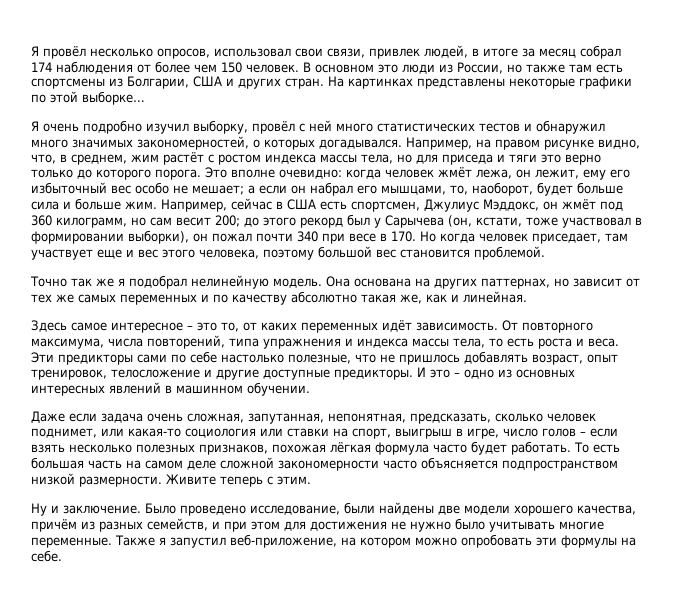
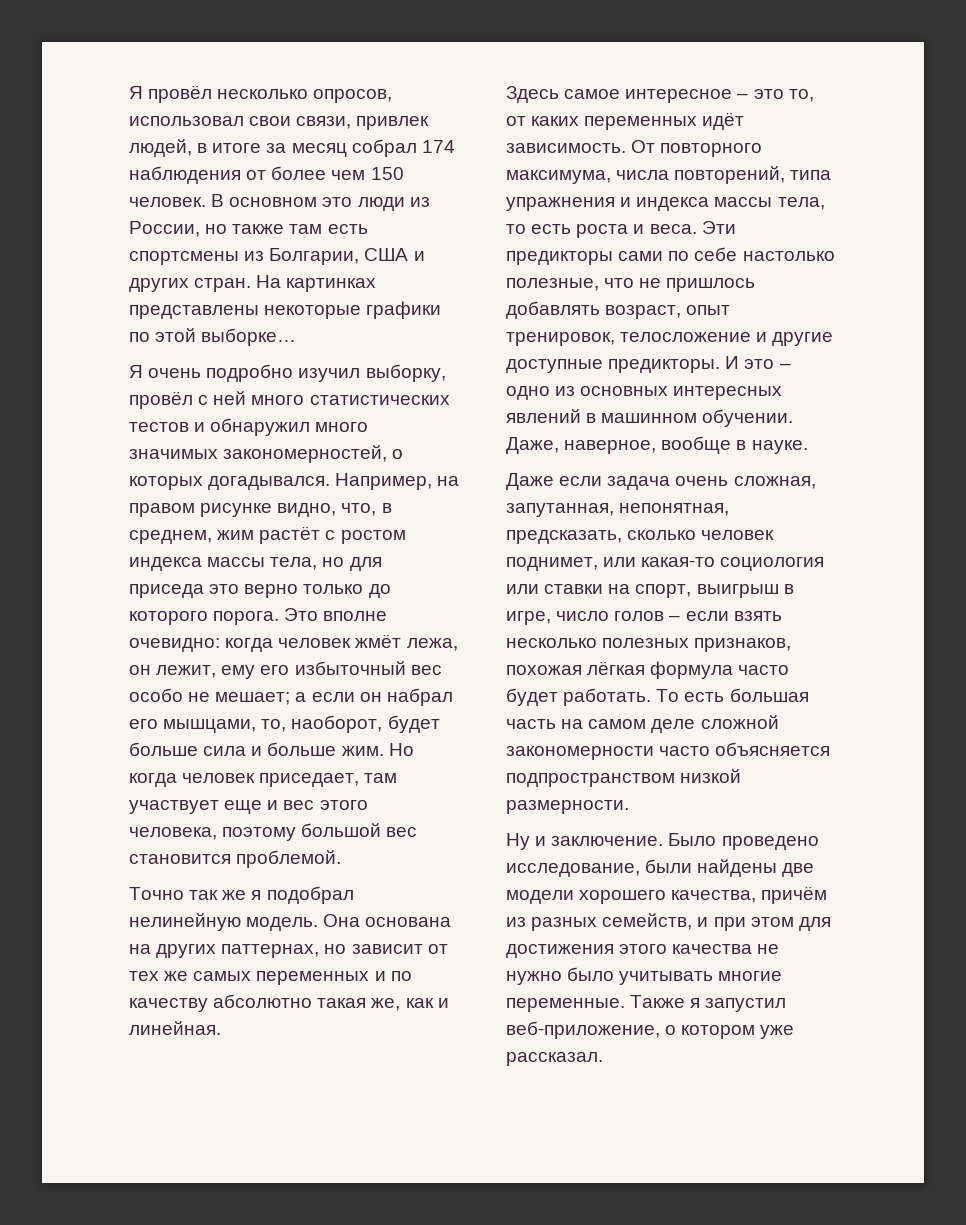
- Например, на правом рисунке видно, что, в среднем, жим растёт с ростом индекса массы тела, но для приседа и тяги это верно только до которого порога.
+ Например, на правом рисунке видно, что, в среднем, жим растёт с ростом индекса массы тела, но для приседа это верно только до которого порога.
- Например, сейчас в США есть спортсмен, Джулиус Мэддокс, он жмёт под 360 килограмм, но сам весит 200; до этого рекорд был у Сарычева (он, кстати, тоже участвовал в формировании выборки), он пожал почти 340 при весе в 170. Но когда человек приседает, там участвует еще и вес этого человека, поэтому большой вес становится проблемой.
+ Но когда человек приседает, там участвует еще и вес этого человека, поэтому большой вес становится проблемой.
+ Даже, наверное, вообще в науке.
- Живите теперь с этим.
- Было проведено исследование, были найдены две модели хорошего качества, причём из разных семейств, и при этом для достижения не нужно было учитывать многие переменные.
+ Было проведено исследование, были найдены две модели хорошего качества, причём из разных семейств, и при этом для достижения этого качества не нужно было учитывать многие переменные.
- Также я запустил веб-приложение, на котором можно опробовать эти формулы на себе.
+ Также я запустил веб-приложение, о котором уже рассказал.

